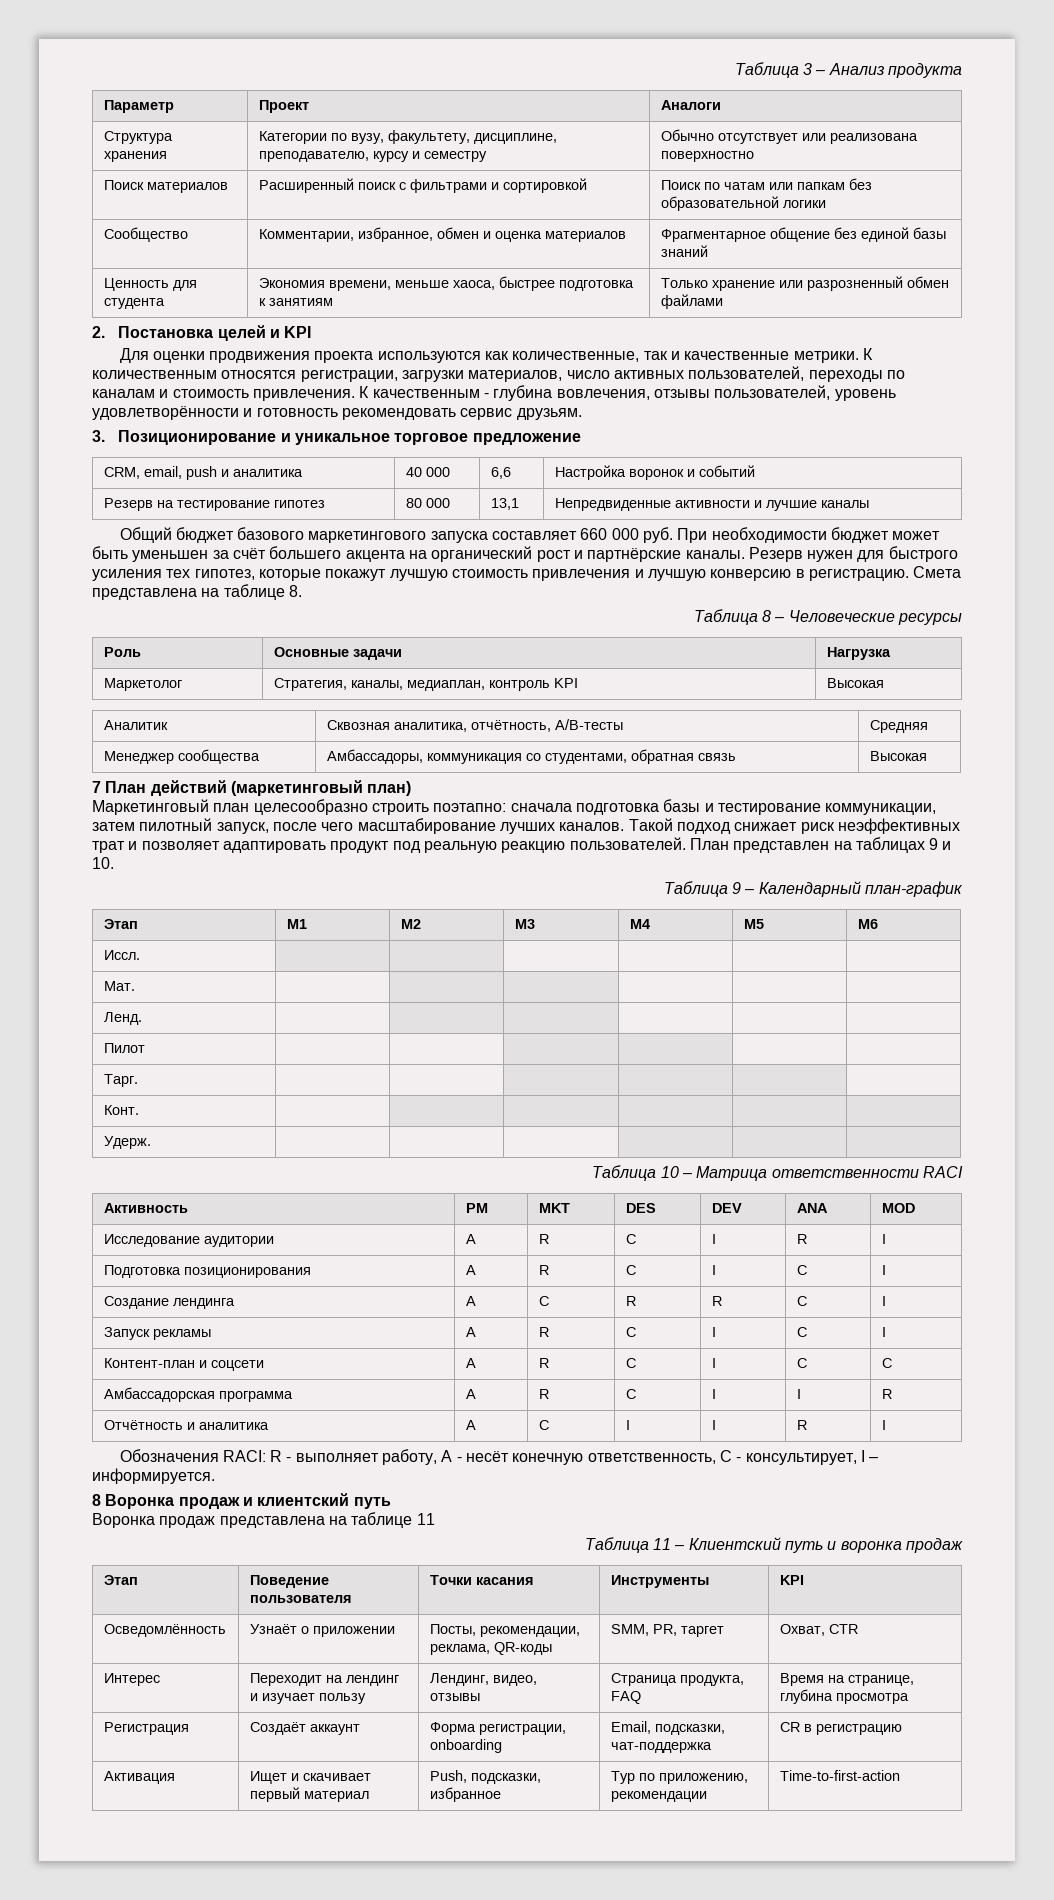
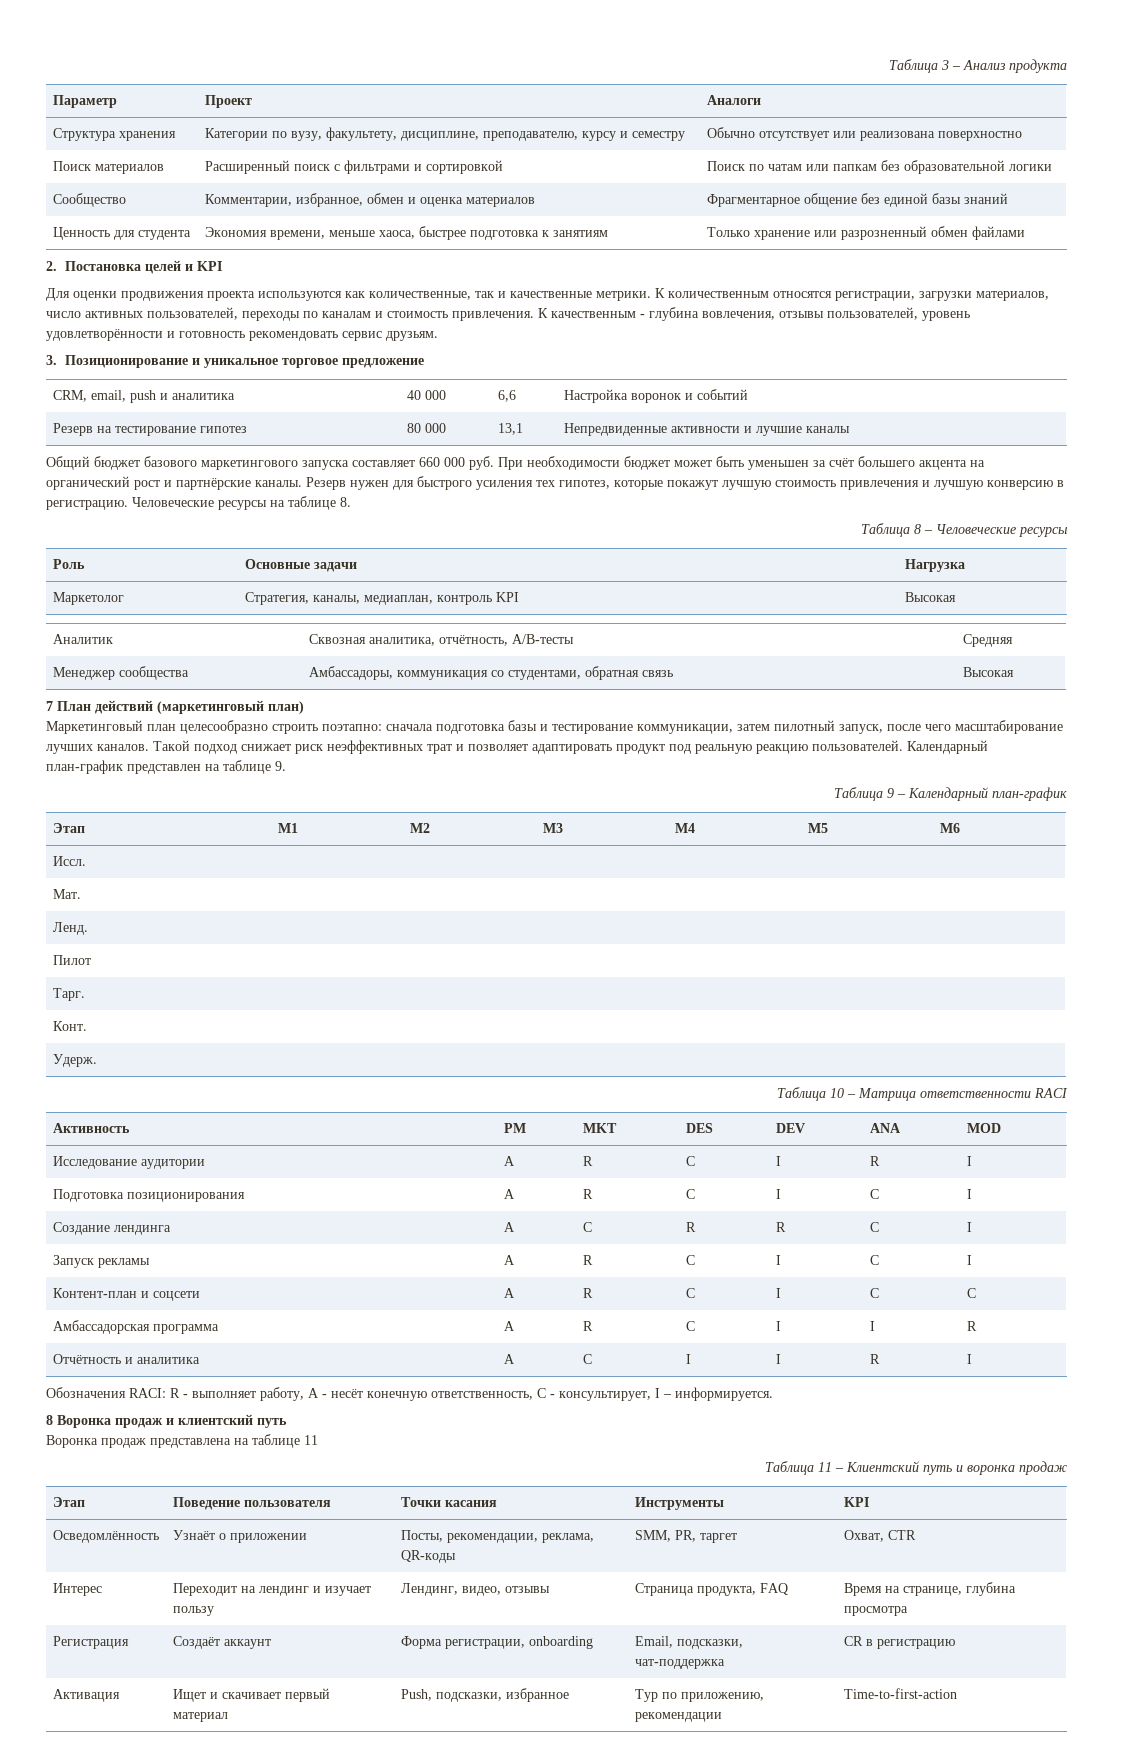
- Смета представлена на таблице 8.
+ Человеческие ресурсы на таблице 8.
- План представлен на таблицах 9 и 10.
+ Календарный план-график представлен на таблице 9.

